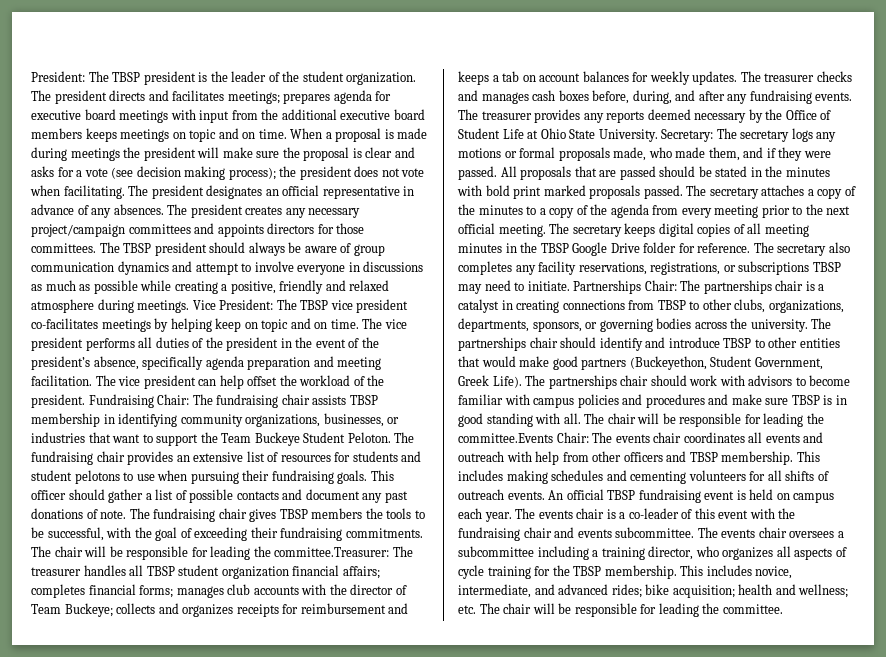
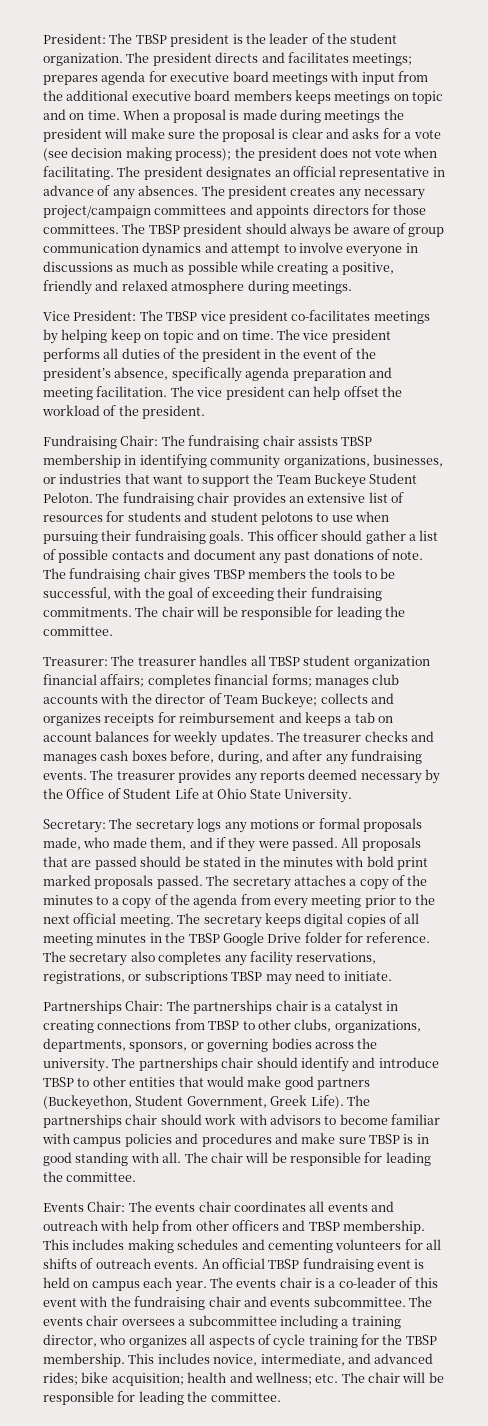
- The TBSP president should always be aware of group communication dynamics and attempt to involve everyone in discussions as much as possible while creating a positive, friendly and relaxed atmosphere during meetings. Vice President: The TBSP vice president co-facilitates meetings by helping keep on topic and on time.
+ The TBSP president should always be aware of group communication dynamics and attempt to involve everyone in discussions as much as possible while creating a positive, friendly and relaxed atmosphere during meetings.
+ Vice President: The TBSP vice president co-facilitates meetings by helping keep on topic and on time.
- The vice president can help offset the workload of the president. Fundraising Chair: The fundraising chair assists TBSP membership in identifying community organizations, businesses, or industries that want to support the Team Buckeye Student Peloton.
+ The vice president can help offset the workload of the president.
+ Fundraising Chair: The fundraising chair assists TBSP membership in identifying community organizations, businesses, or industries that want to support the Team Buckeye Student Peloton.
- The fundraising chair gives TBSP members the tools to be successful, with the goal of exceeding their fundraising commitments. The chair will be responsible for leading the committee.Treasurer:
+ The fundraising chair gives TBSP members the tools to be successful, with the goal of exceeding their fundraising commitments. The chair will be responsible for leading the committee.
+ Treasurer:
- The treasurer provides any reports deemed necessary by the Office of Student Life at Ohio State University. Secretary: The secretary logs any motions or formal proposals made, who made them, and if they were passed.
+ The treasurer provides any reports deemed necessary by the Office of Student Life at Ohio State University.
+ Secretary: The secretary logs any motions or formal proposals made, who made them, and if they were passed.
- The secretary also completes any facility reservations, registrations, or subscriptions TBSP may need to initiate. Partnerships Chair: The partnerships chair is a catalyst in creating connections from TBSP to other clubs, organizations, departments, sponsors, or governing bodies across the university.
+ The secretary also completes any facility reservations, registrations, or subscriptions TBSP may need to initiate.
+ Partnerships Chair: The partnerships chair is a catalyst in creating connections from TBSP to other clubs, organizations, departments, sponsors, or governing bodies across the university.
- The partnerships chair should work with advisors to become familiar with campus policies and procedures and make sure TBSP is in good standing with all. The chair will be responsible for leading the committee.Events Chair: The events chair coordinates all events and outreach with help from other officers and TBSP membership.
+ The partnerships chair should work with advisors to become familiar with campus policies and procedures and make sure TBSP is in good standing with all. The chair will be responsible for leading the committee.
+ Events Chair: The events chair coordinates all events and outreach with help from other officers and TBSP membership.

